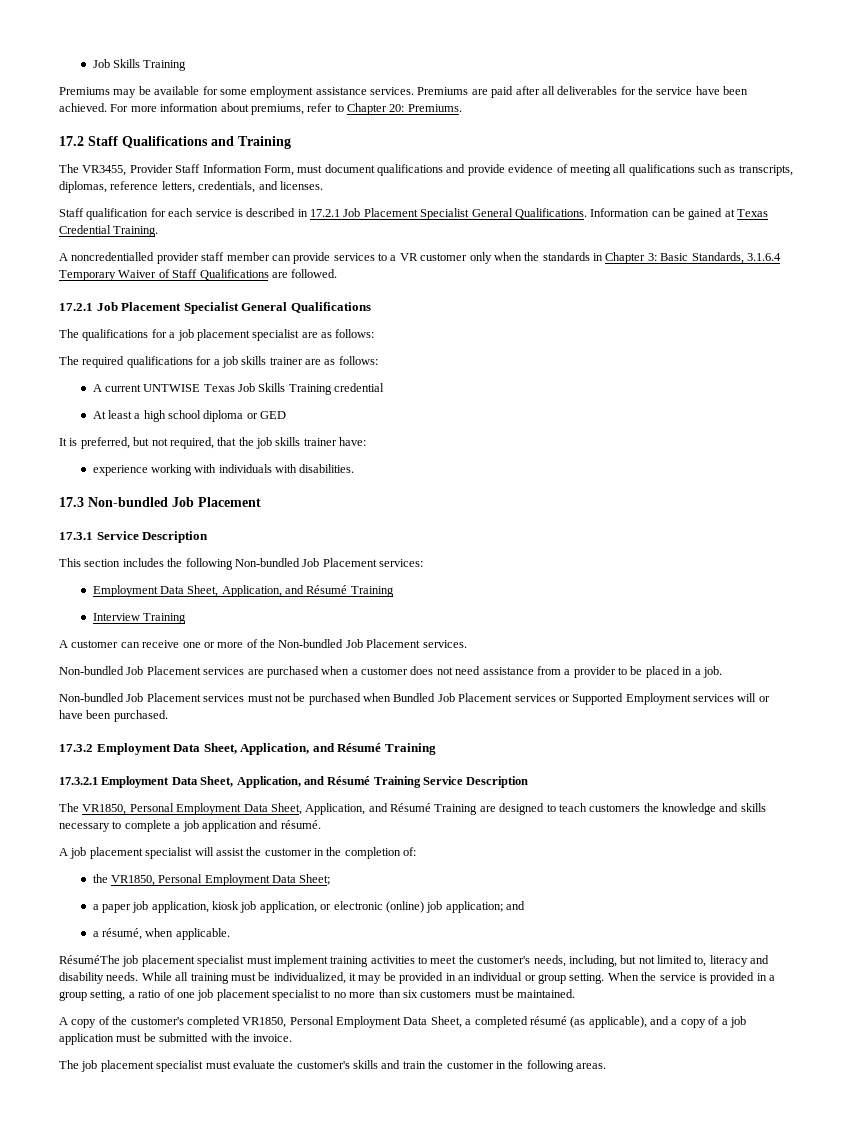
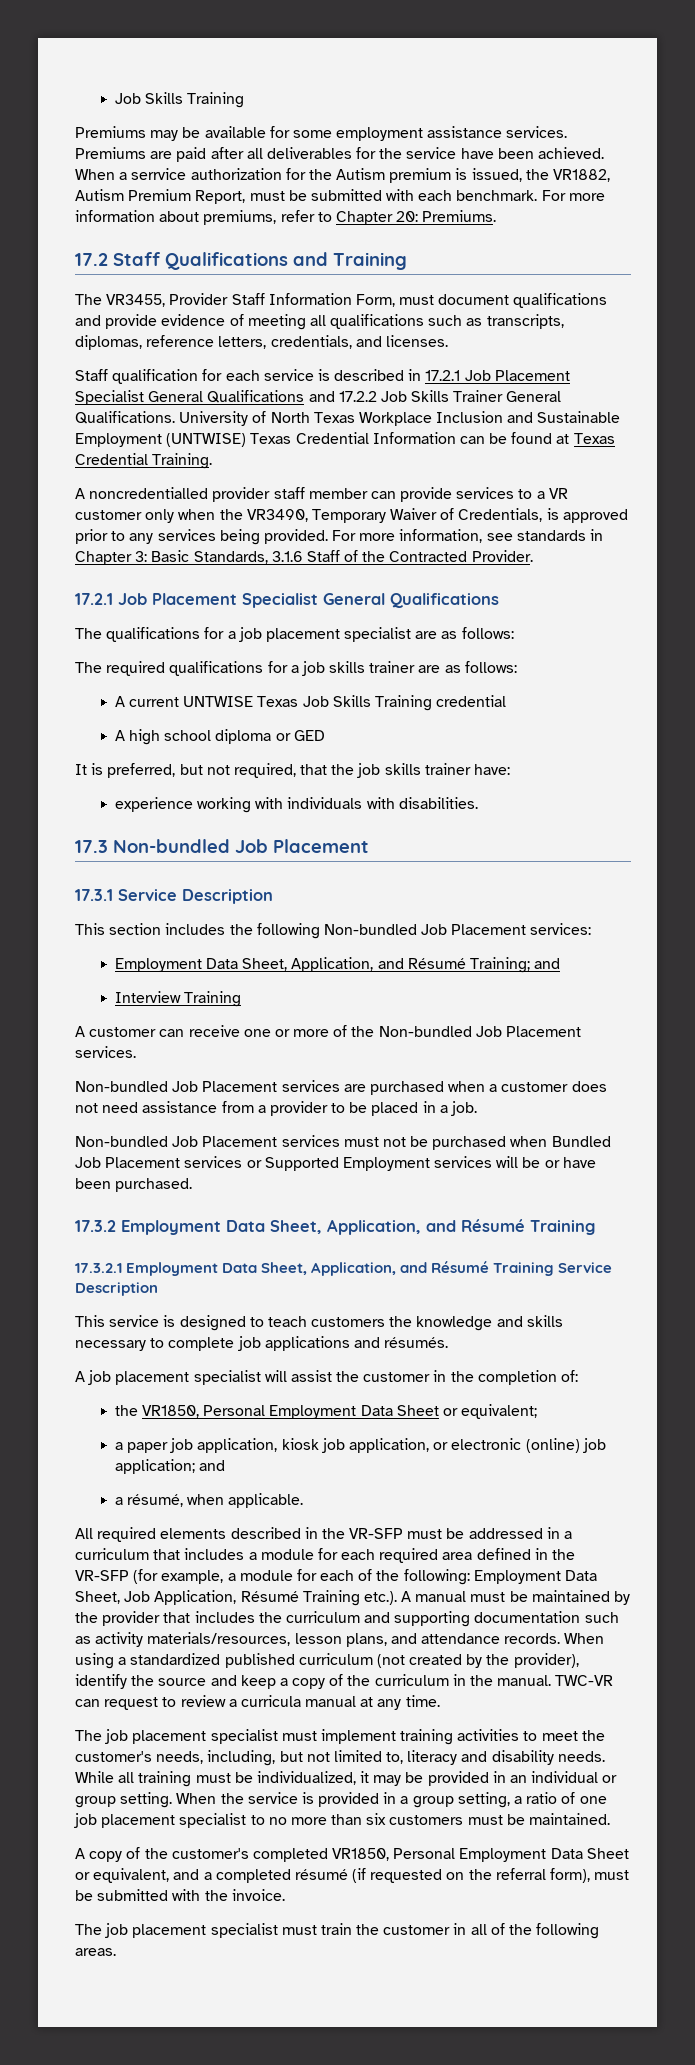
+ When a serrvice authorization for the Autism premium is issued, the VR1882, Autism Premium Report, must be submitted with each benchmark.
- Staff qualification for each service is described in 17.2.1 Job Placement Specialist General Qualifications. Information can be gained at Texas Credential Training.
+ Staff qualification for each service is described in 17.2.1 Job Placement Specialist General Qualifications and 17.2.2 Job Skills Trainer General Qualifications. University of North Texas Workplace Inclusion and Sustainable Employment (UNTWISE) Texas Credential Information can be found at Texas Credential Training.
- A noncredentialled provider staff member can provide services to a VR customer only when the standards in Chapter 3: Basic Standards, 3.1.6.4 Temporary Waiver of Staff Qualifications are followed.
+ A noncredentialled provider staff member can provide services to a VR customer only when the VR3490, Temporary Waiver of Credentials, is approved prior to any services being provided. For more information, see standards in Chapter 3: Basic Standards, 3.1.6 Staff of the Contracted Provider.
- At least a high school diploma or GED
+ A high school diploma or GED
  This section includes the following Non-bundled Job Placement services:
- Employment Data Sheet, Application, and Résumé Training
+ Employment Data Sheet, Application, and Résumé Training; and
- Non-bundled Job Placement services must not be purchased when Bundled Job Placement services or Supported Employment services will or have been purchased.
+ Non-bundled Job Placement services must not be purchased when Bundled Job Placement services or Supported Employment services will be or have been purchased.
- The VR1850, Personal Employment Data Sheet, Application, and Résumé Training are designed to teach customers the knowledge and skills necessary to complete a job application and résumé.
+ This service is designed to teach customers the knowledge and skills necessary to complete job applications and résumés.
- the VR1850, Personal Employment Data Sheet;
+ the VR1850, Personal Employment Data Sheet or equivalent;
- RésuméThe job placement specialist must implement training activities to meet the customer's needs, including, but not limited to, literacy and disability needs.
+ All required elements described in the VR-SFP must be addressed in a curriculum that includes a module for each required area defined in the VR-SFP (for example, a module for each of the following: Employment Data Sheet, Job Application, Résumé Training etc.). A manual must be maintained by the provider that includes the curriculum and supporting documentation such as activity materials/resources, lesson plans, and attendance records. When using a standardized published curriculum (not created by the provider), identify the source and keep a copy of the curriculum in the manual. TWC-VR can request to review a curricula manual at any time.
+ The job placement specialist must implement training activities to meet the customer's needs, including, but not limited to, literacy and disability needs.
- A copy of the customer's completed VR1850, Personal Employment Data Sheet, a completed résumé (as applicable), and a copy of a job application must be submitted with the invoice.
+ A copy of the customer's completed VR1850, Personal Employment Data Sheet or equivalent, and a completed résumé (if requested on the referral form), must be submitted with the invoice.
- The job placement specialist must evaluate the customer's skills and train the customer in the following areas.
+ The job placement specialist must train the customer in all of the following areas.

